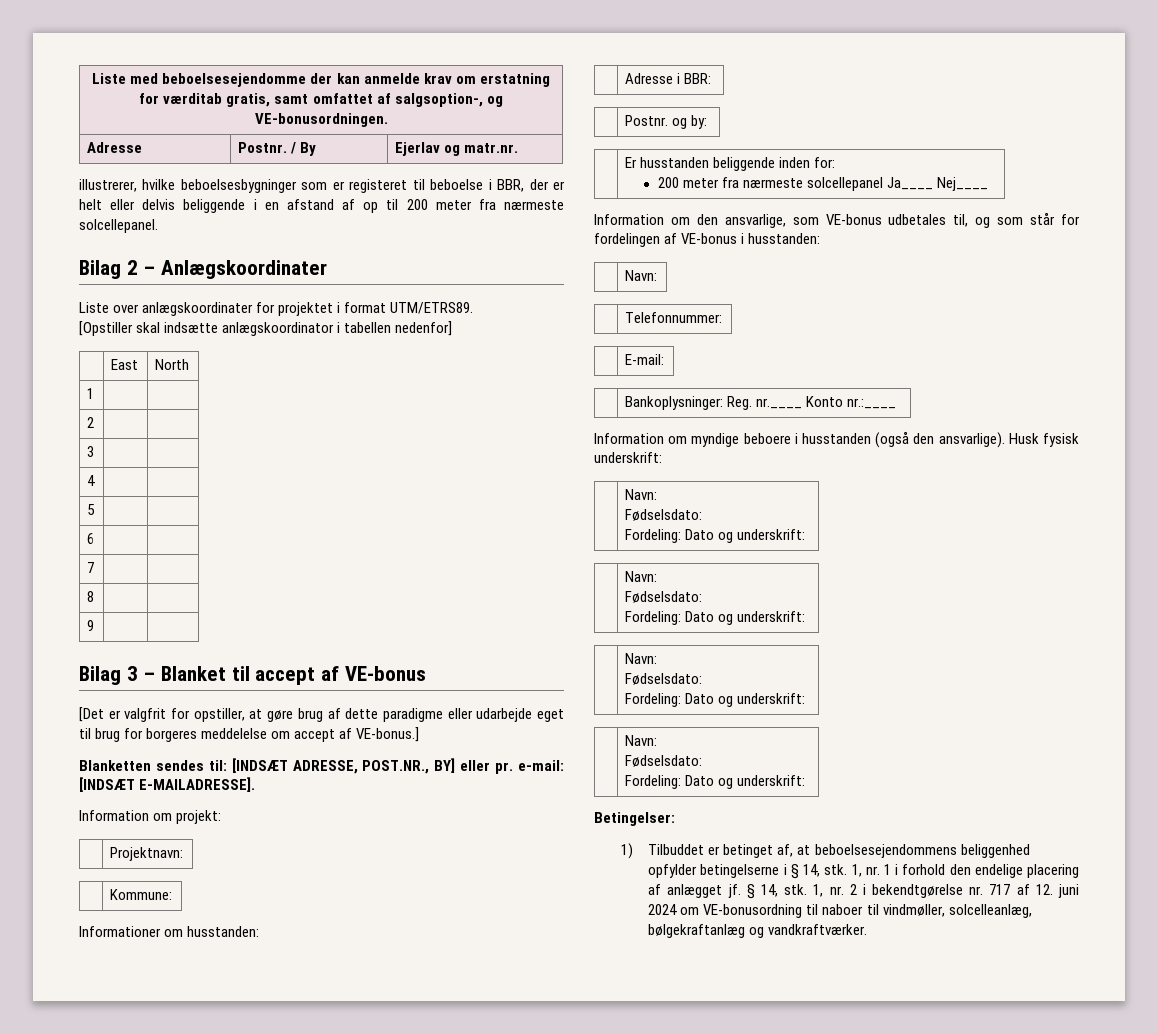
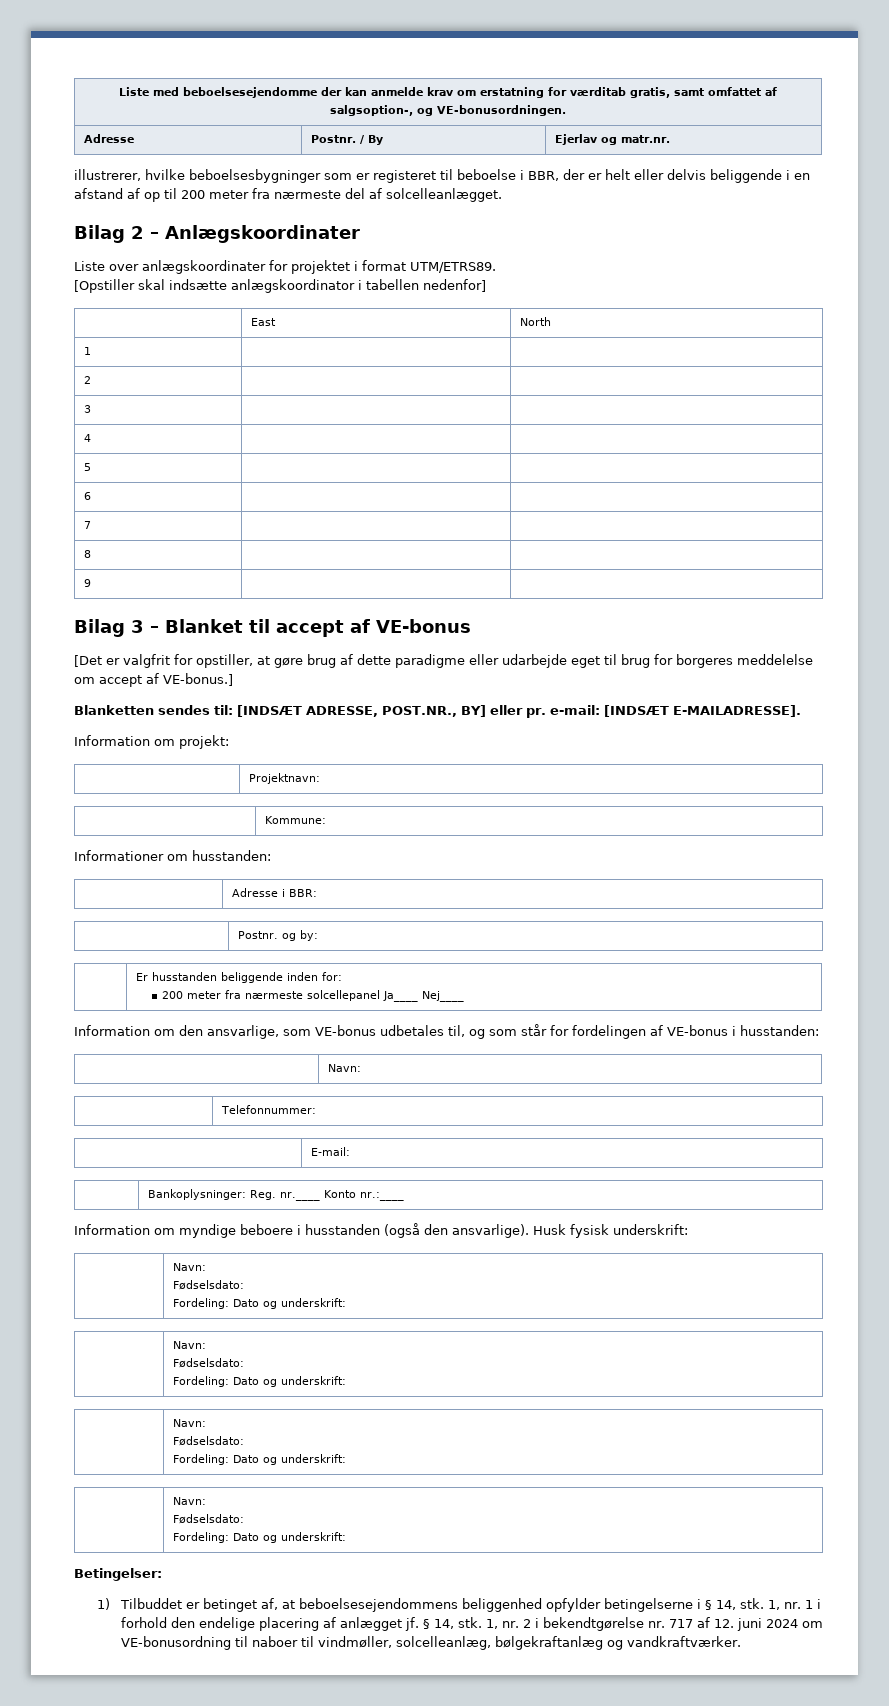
- illustrerer, hvilke beboelsesbygninger som er registeret til beboelse i BBR, der er helt eller delvis beliggende i en afstand af op til 200 meter fra nærmeste solcellepanel.
+ illustrerer, hvilke beboelsesbygninger som er registeret til beboelse i BBR, der er helt eller delvis beliggende i en afstand af op til 200 meter fra nærmeste del af solcelleanlægget.

